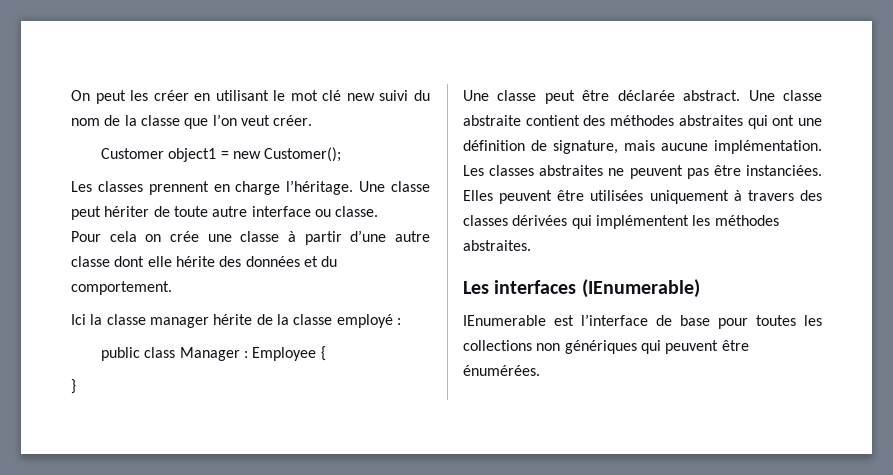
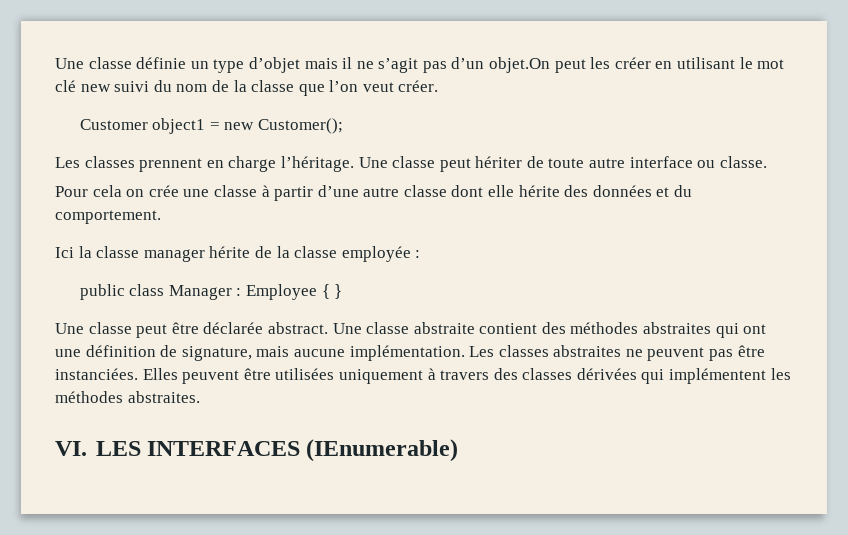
- On peut les créer en utilisant le mot clé new suivi du nom de la classe que l’on veut créer.
+ Une classe définie un type d’objet mais il ne s’agit pas d’un objet.On peut les créer en utilisant le mot clé new suivi du nom de la classe que l’on veut créer.
- Ici la classe manager hérite de la classe employé :
+ Ici la classe manager hérite de la classe employée :
- public class Manager : Employee {
- }
+ public class Manager : Employee { }
- Les interfaces (IEnumerable)
- IEnumerable est l’interface de base pour toutes les collections non génériques qui peuvent être énumérées.
+ VI. LES INTERFACES (IEnumerable)

